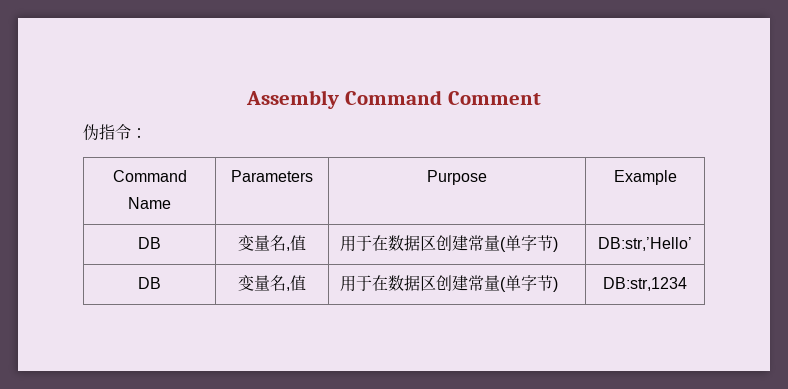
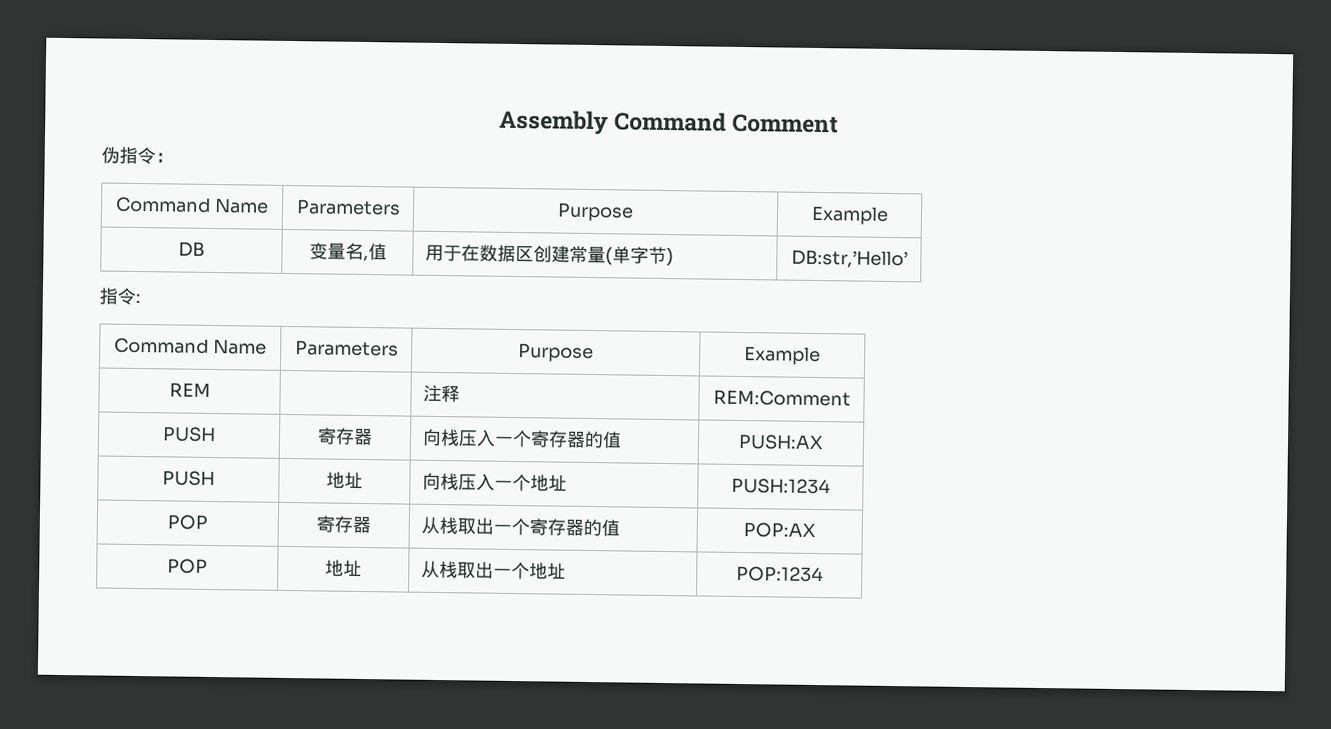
  DB | 变量名,值 | 用于在数据区创建常量(单字节) | DB:str,’Hello’
- DB | 变量名,值 | 用于在数据区创建常量(单字节) | DB:str,1234
+ 指令:
+ Command Name | Parameters | Purpose | Example
+ REM | | 注释 | REM:Comment
+ PUSH | 寄存器 | 向栈压入一个寄存器的值 | PUSH:AX
+ PUSH | 地址 | 向栈压入一个地址 | PUSH:1234
+ POP | 寄存器 | 从栈取出一个寄存器的值 | POP:AX
+ POP | 地址 | 从栈取出一个地址 | POP:1234

